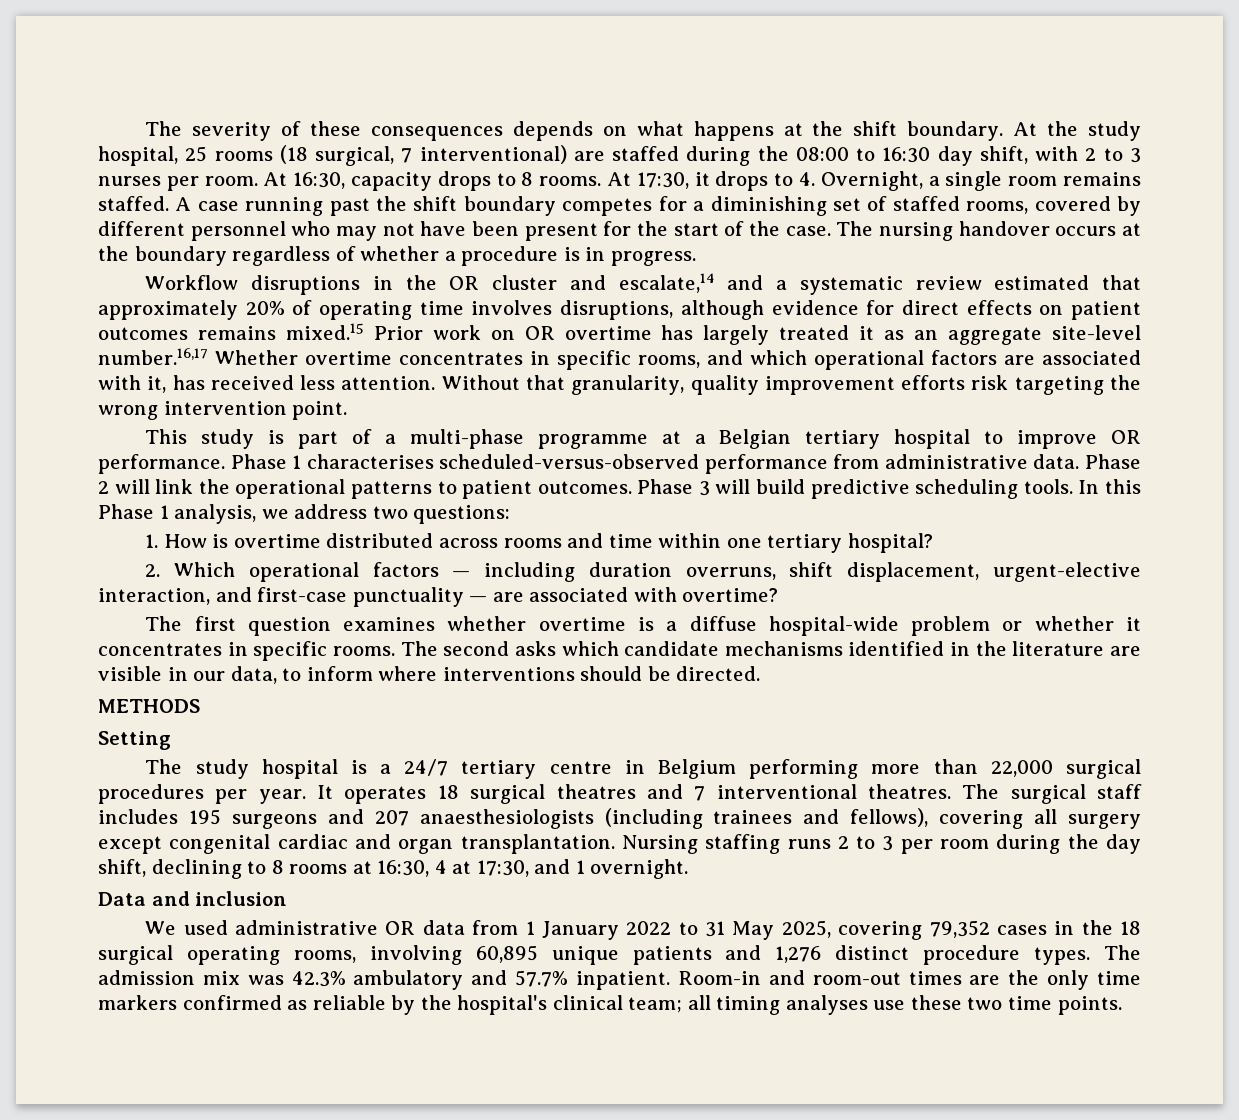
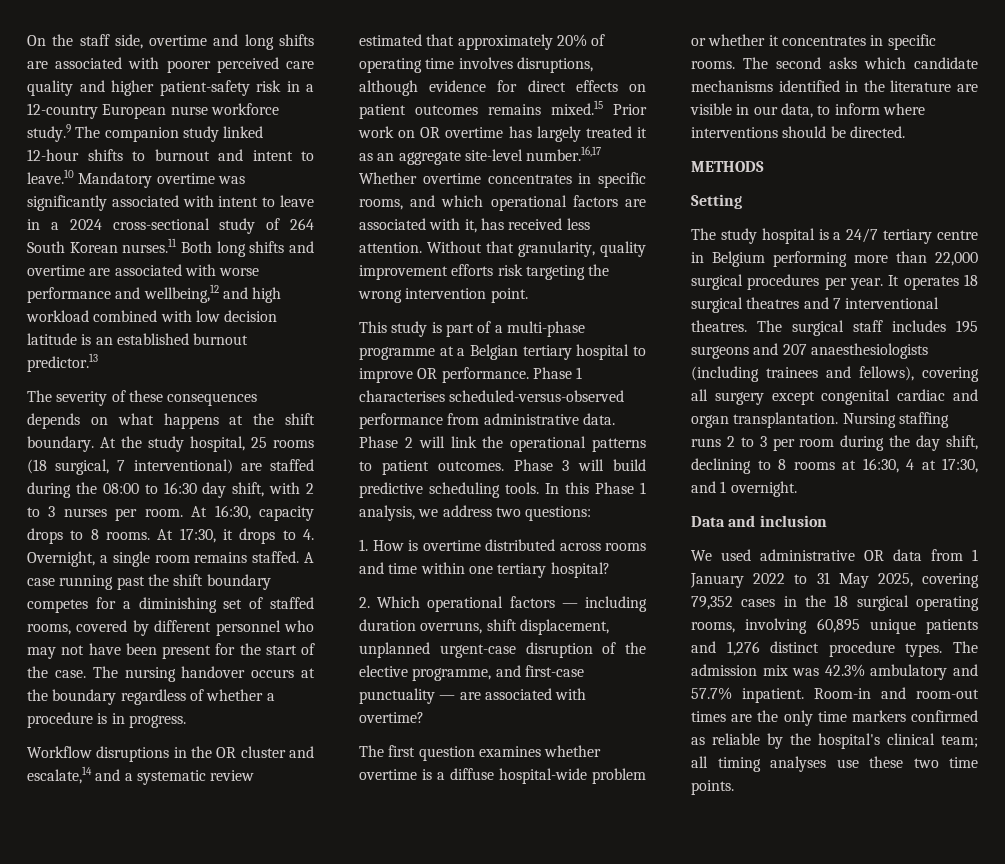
+ On the staff side, overtime and long shifts are associated with poorer perceived care quality and higher patient-safety risk in a 12-country European nurse workforce study.9 The companion study linked 12-hour shifts to burnout and intent to leave.10 Mandatory overtime was significantly associated with intent to leave in a 2024 cross-sectional study of 264 South Korean nurses.11 Both long shifts and overtime are associated with worse performance and wellbeing,12 and high workload combined with low decision latitude is an established burnout predictor.13
- 2. Which operational factors — including duration overruns, shift displacement, urgent-elective interaction, and first-case punctuality — are associated with overtime?
+ 2. Which operational factors — including duration overruns, shift displacement, unplanned urgent-case disruption of the elective programme, and first-case punctuality — are associated with overtime?

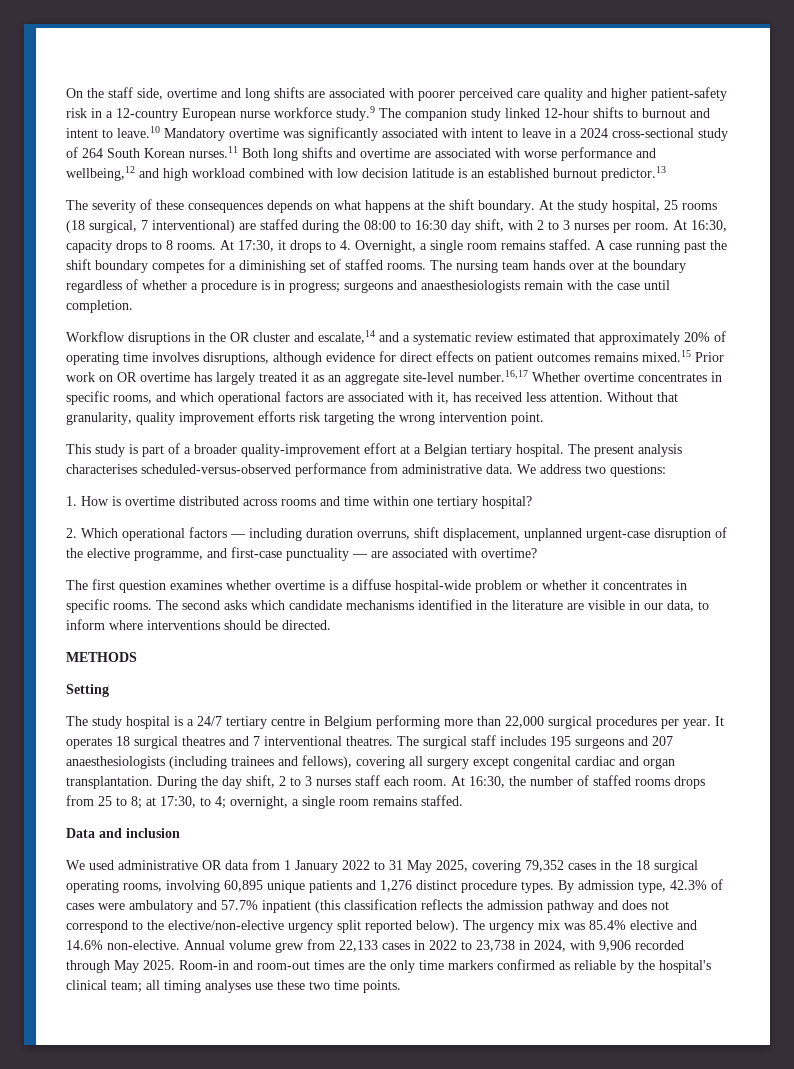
- A case running past the shift boundary competes for a diminishing set of staffed rooms, covered by different personnel who may not have been present for the start of the case. The nursing handover occurs at the boundary regardless of whether a procedure is in progress.
+ A case running past the shift boundary competes for a diminishing set of staffed rooms. The nursing team hands over at the boundary regardless of whether a procedure is in progress; surgeons and anaesthesiologists remain with the case until completion.
- This study is part of a multi-phase programme at a Belgian tertiary hospital to improve OR performance. Phase 1 characterises scheduled-versus-observed performance from administrative data.
+ This study is part of a broader quality-improvement effort at a Belgian tertiary hospital. The present analysis characterises scheduled-versus-observed performance from administrative data.
- Phase 2 will link the operational patterns to patient outcomes. Phase 3 will build predictive scheduling tools. In this Phase 1 analysis, we address two questions:
+ We address two questions:
- Nursing staffing runs 2 to 3 per room during the day shift, declining to 8 rooms at 16:30, 4 at 17:30, and 1 overnight.
+ During the day shift, 2 to 3 nurses staff each room. At 16:30, the number of staffed rooms drops from 25 to 8; at 17:30, to 4; overnight, a single room remains staffed.
- The admission mix was 42.3% ambulatory and 57.7% inpatient.
+ By admission type, 42.3% of cases were ambulatory and 57.7% inpatient (this classification reflects the admission pathway and does not correspond to the elective/non-elective urgency split reported below). The urgency mix was 85.4% elective and 14.6% non-elective. Annual volume grew from 22,133 cases in 2022 to 23,738 in 2024, with 9,906 recorded through May 2025.

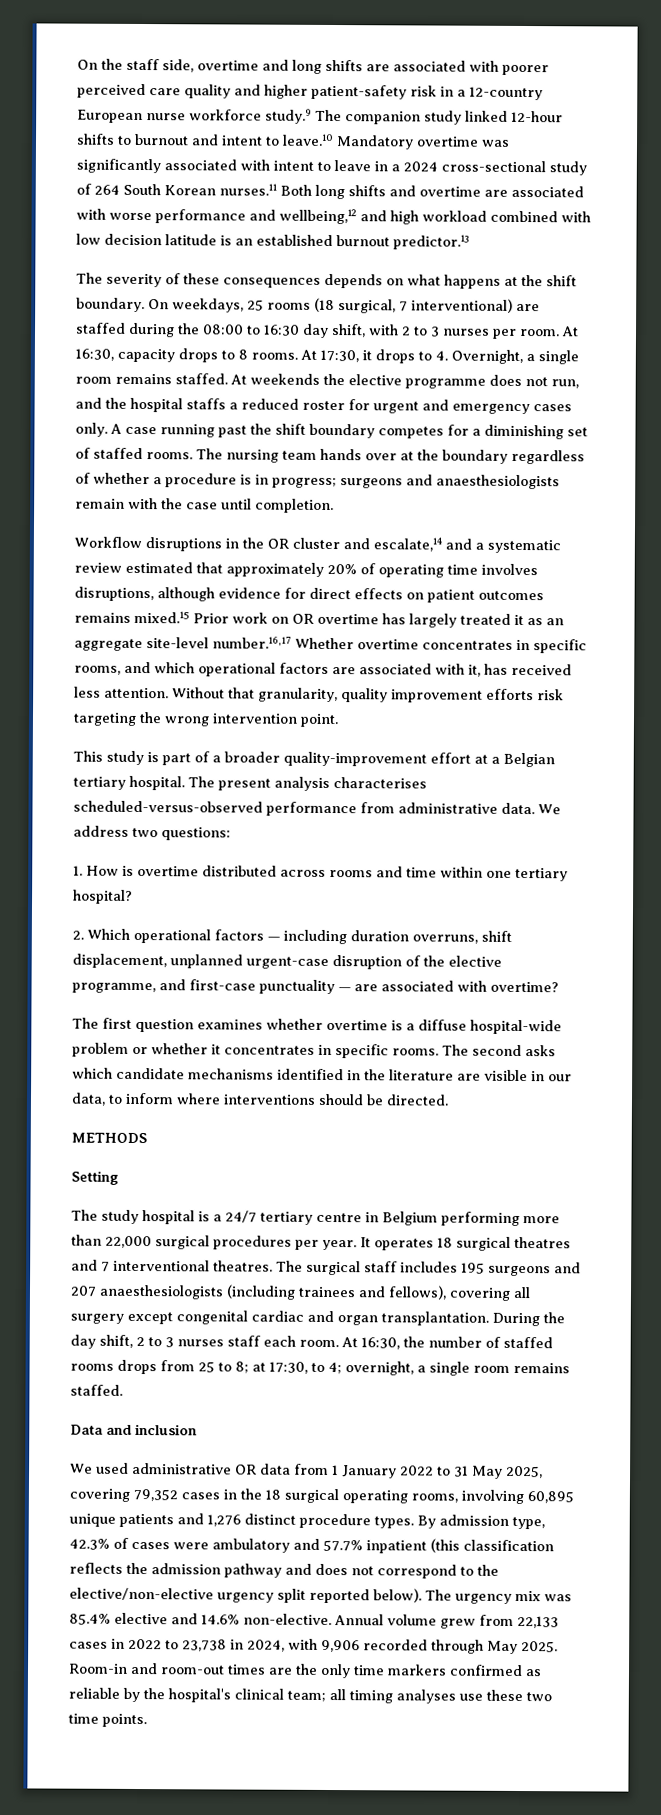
- At the study hospital, 25 rooms (18 surgical, 7 interventional) are staffed during the 08:00 to 16:30 day shift, with 2 to 3 nurses per room.
+ On weekdays, 25 rooms (18 surgical, 7 interventional) are staffed during the 08:00 to 16:30 day shift, with 2 to 3 nurses per room.
+ At weekends the elective programme does not run, and the hospital staffs a reduced roster for urgent and emergency cases only.

